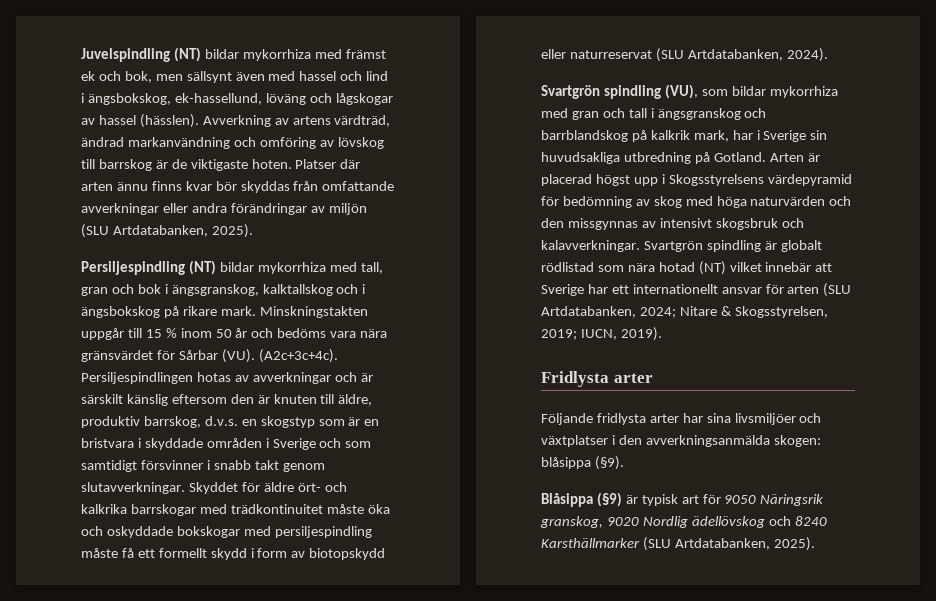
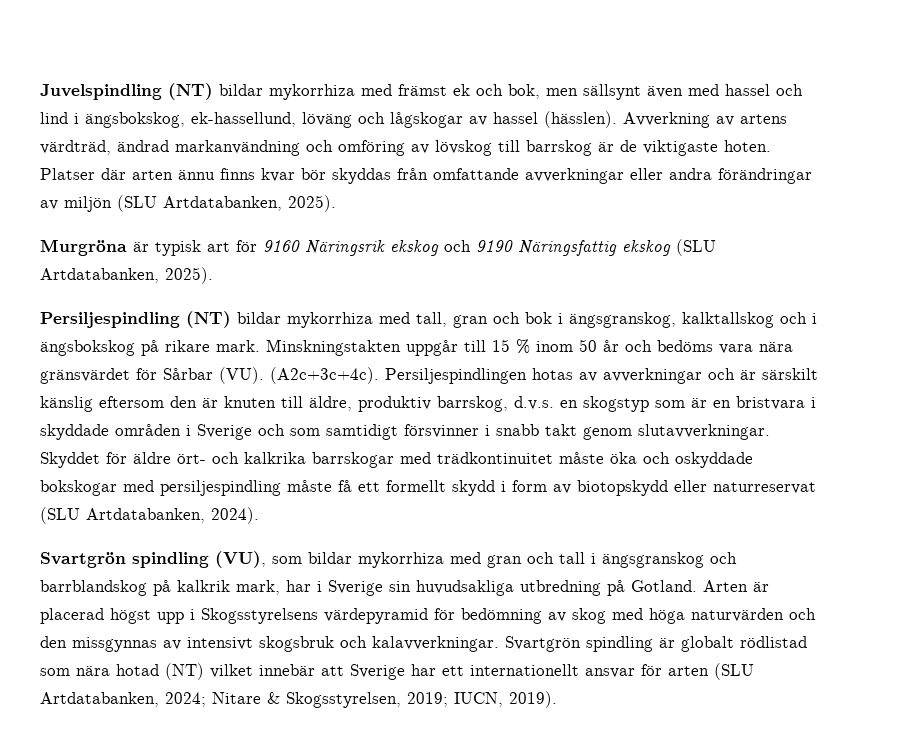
+ Murgröna är typisk art för 9160 Näringsrik ekskog och 9190 Näringsfattig ekskog (SLU Artdatabanken, 2025).
- Fridlysta arter
- Följande fridlysta arter har sina livsmiljöer och växtplatser i den avverkningsanmälda skogen: blåsippa (§9).
- Blåsippa (§9) är typisk art för 9050 Näringsrik granskog, 9020 Nordlig ädellövskog och 8240 Karsthällmarker (SLU Artdatabanken, 2025).

